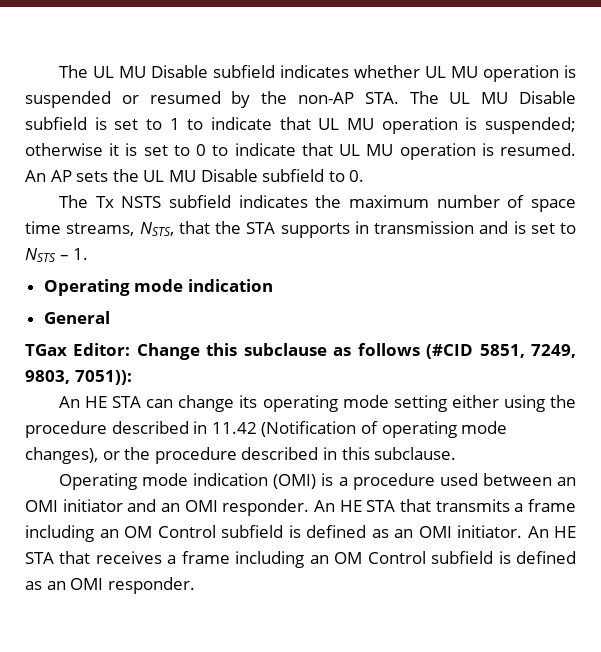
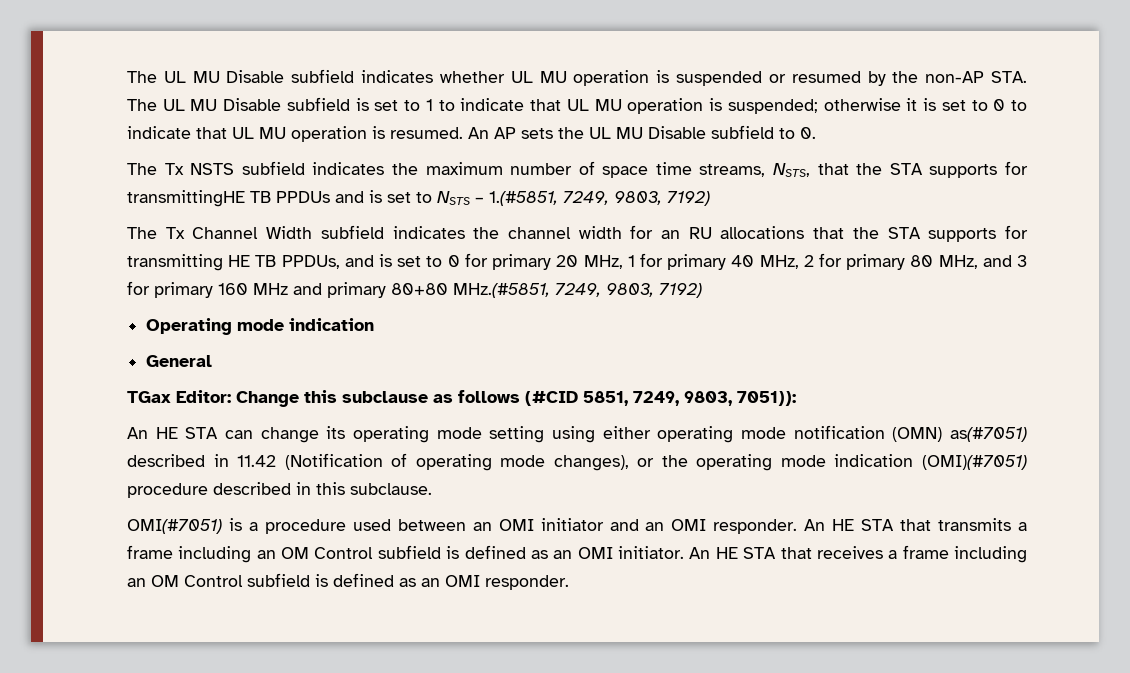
- The Tx NSTS subfield indicates the maximum number of space time streams, NSTS, that the STA supports in transmission and is set to NSTS – 1.
+ The Tx NSTS subfield indicates the maximum number of space time streams, NSTS, that the STA supports for transmittingHE TB PPDUs and is set to NSTS – 1.(#5851, 7249, 9803, 7192)
+ The Tx Channel Width subfield indicates the channel width for an RU allocations that the STA supports for transmitting HE TB PPDUs, and is set to 0 for primary 20 MHz, 1 for primary 40 MHz, 2 for primary 80 MHz, and 3 for primary 160 MHz and primary 80+80 MHz.(#5851, 7249, 9803, 7192)
- An HE STA can change its operating mode setting either using the procedure described in 11.42 (Notification of operating mode changes), or the procedure described in this subclause.
+ An HE STA can change its operating mode setting using either operating mode notification (OMN) as(#7051) described in 11.42 (Notification of operating mode changes), or the operating mode indication (OMI)(#7051) procedure described in this subclause.
- Operating mode indication (OMI) is a procedure used between an OMI initiator and an OMI responder.
+ OMI(#7051) is a procedure used between an OMI initiator and an OMI responder.

